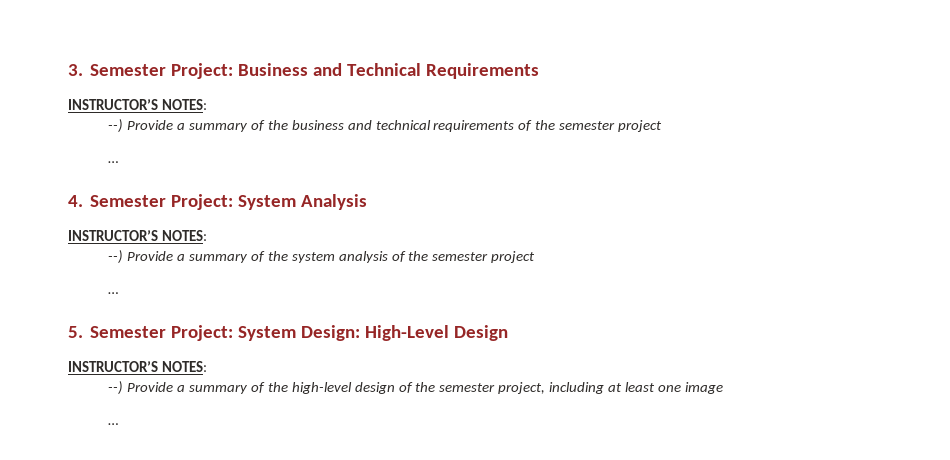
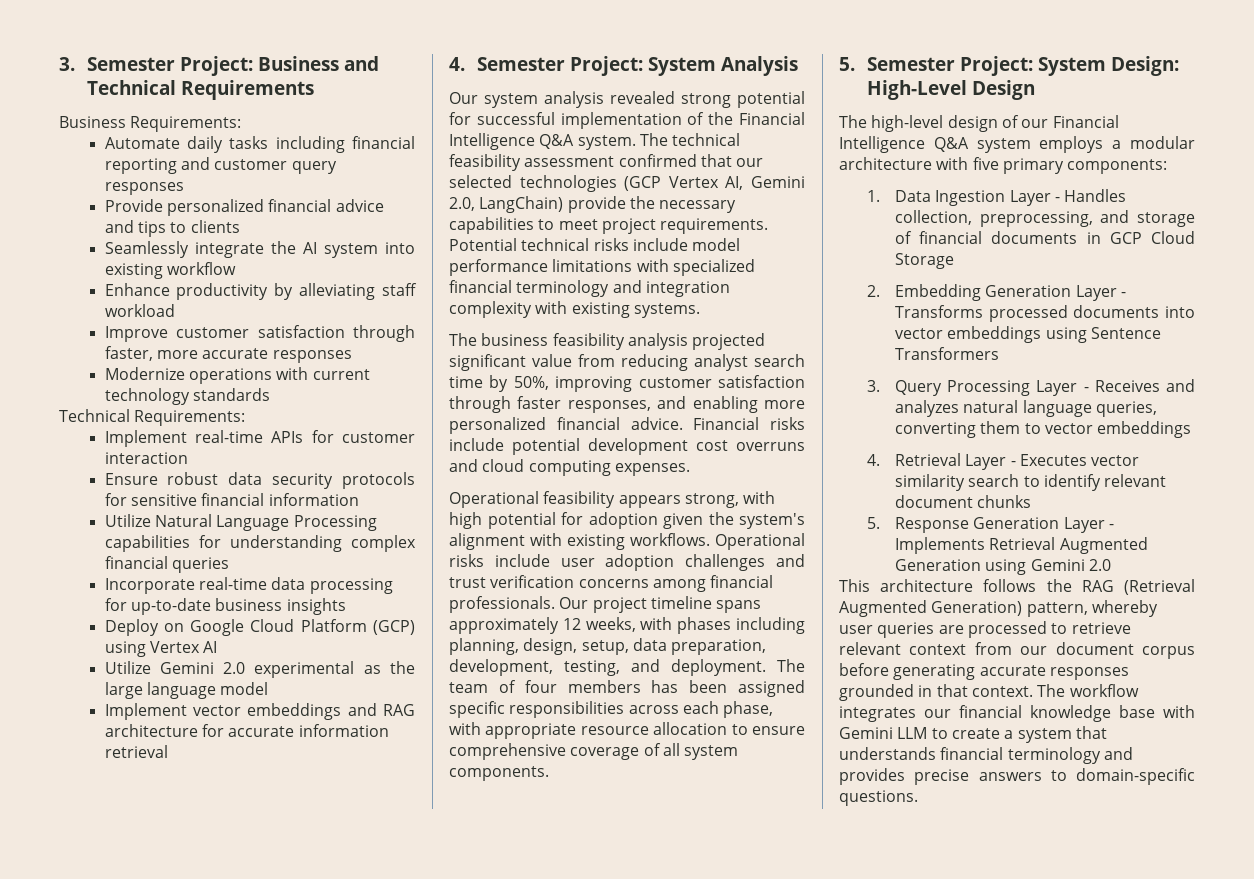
  3. Semester Project: Business and Technical Requirements
- INSTRUCTOR’S NOTES:
- --) Provide a summary of the business and technical requirements of the semester project
- …
+ Business Requirements:
+ Automate daily tasks including financial reporting and customer query responses
+ Provide personalized financial advice and tips to clients
+ Seamlessly integrate the AI system into existing workflow
+ Enhance productivity by alleviating staff workload
+ Improve customer satisfaction through faster, more accurate responses
+ Modernize operations with current technology standards
+ Technical Requirements:
+ Implement real-time APIs for customer interaction
+ Ensure robust data security protocols for sensitive financial information
+ Utilize Natural Language Processing capabilities for understanding complex financial queries
+ Incorporate real-time data processing for up-to-date business insights
+ Deploy on Google Cloud Platform (GCP) using Vertex AI
+ Utilize Gemini 2.0 experimental as the large language model
+ Implement vector embeddings and RAG architecture for accurate information retrieval
  4. Semester Project: System Analysis
- INSTRUCTOR’S NOTES:
- --) Provide a summary of the system analysis of the semester project
- …
+ Our system analysis revealed strong potential for successful implementation of the Financial Intelligence Q&A system. The technical feasibility assessment confirmed that our selected technologies (GCP Vertex AI, Gemini 2.0, LangChain) provide the necessary capabilities to meet project requirements. Potential technical risks include model performance limitations with specialized financial terminology and integration complexity with existing systems.
+ The business feasibility analysis projected significant value from reducing analyst search time by 50%, improving customer satisfaction through faster responses, and enabling more personalized financial advice. Financial risks include potential development cost overruns and cloud computing expenses.
+ Operational feasibility appears strong, with high potential for adoption given the system's alignment with existing workflows. Operational risks include user adoption challenges and trust verification concerns among financial professionals. Our project timeline spans approximately 12 weeks, with phases including planning, design, setup, data preparation, development, testing, and deployment. The team of four members has been assigned specific responsibilities across each phase, with appropriate resource allocation to ensure comprehensive coverage of all system components.
  5. Semester Project: System Design: High-Level Design
- INSTRUCTOR’S NOTES:
- --) Provide a summary of the high-level design of the semester project, including at least one image
- …
+ The high-level design of our Financial Intelligence Q&A system employs a modular architecture with five primary components:
+ 1. Data Ingestion Layer - Handles collection, preprocessing, and storage of financial documents in GCP Cloud Storage
+ 2. Embedding Generation Layer - Transforms processed documents into vector embeddings using Sentence Transformers
+ 3. Query Processing Layer - Receives and analyzes natural language queries, converting them to vector embeddings
+ 4. Retrieval Layer - Executes vector similarity search to identify relevant document chunks
+ 5. Response Generation Layer - Implements Retrieval Augmented Generation using Gemini 2.0
+ This architecture follows the RAG (Retrieval Augmented Generation) pattern, whereby user queries are processed to retrieve relevant context from our document corpus before generating accurate responses grounded in that context. The workflow integrates our financial knowledge base with Gemini LLM to create a system that understands financial terminology and provides precise answers to domain-specific questions.

